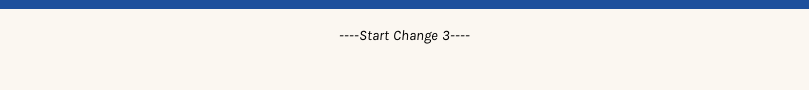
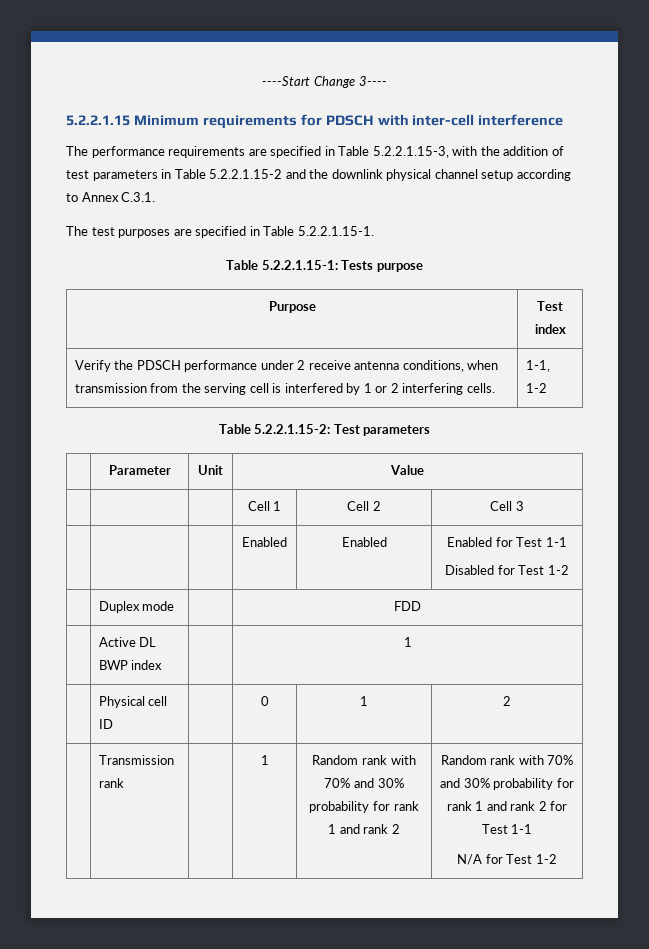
+ 5.2.2.1.15 Minimum requirements for PDSCH with inter-cell interference
+ The performance requirements are specified in Table 5.2.2.1.15-3, with the addition of test parameters in Table 5.2.2.1.15-2 and the downlink physical channel setup according to Annex C.3.1.
+ The test purposes are specified in Table 5.2.2.1.15-1.
+ Table 5.2.2.1.15-1: Tests purpose
+ Purpose | Test index
+ Verify the PDSCH performance under 2 receive antenna conditions, when transmission from the serving cell is interfered by 1 or 2 interfering cells. | 1-1, 1-2
+ Table 5.2.2.1.15-2: Test parameters
+ | Parameter | Unit | Value
+ | | | Cell 1 | Cell 2 | Cell 3
+ | | | Enabled | Enabled | Enabled for Test 1-1
+ Disabled for Test 1-2
+ | Duplex mode | | FDD
+ | Active DL BWP index | | 1
+ | Physical cell ID | | 0 | 1 | 2
+ | Transmission rank | | 1 | Random rank with 70% and 30% probability for rank 1 and rank 2 | Random rank with 70% and 30% probability for rank 1 and rank 2 for Test 1-1
+ N/A for Test 1-2

